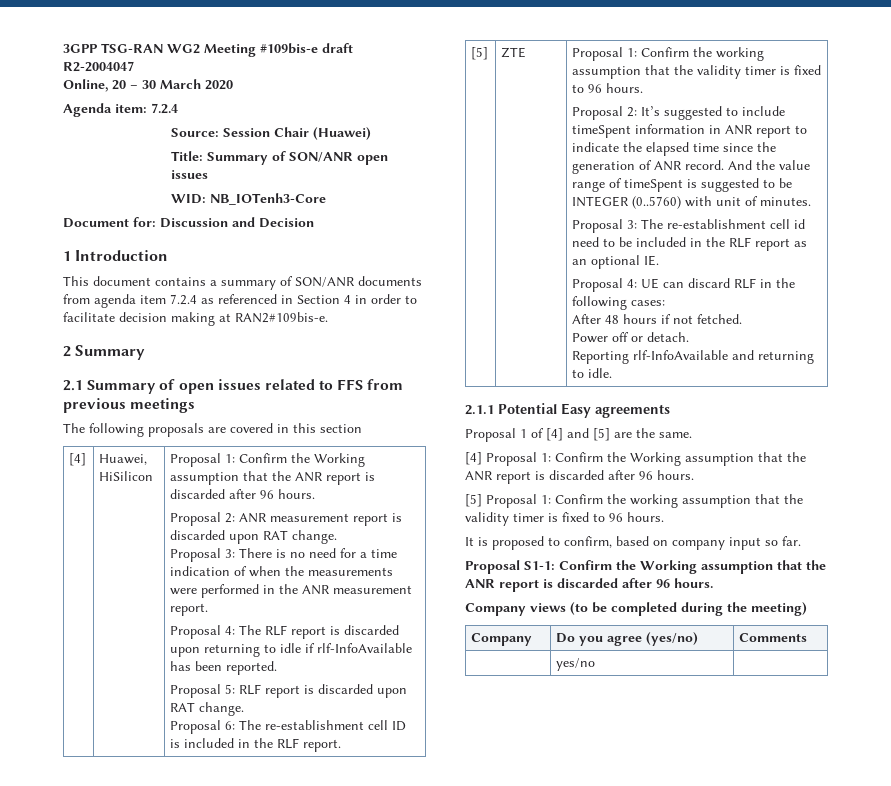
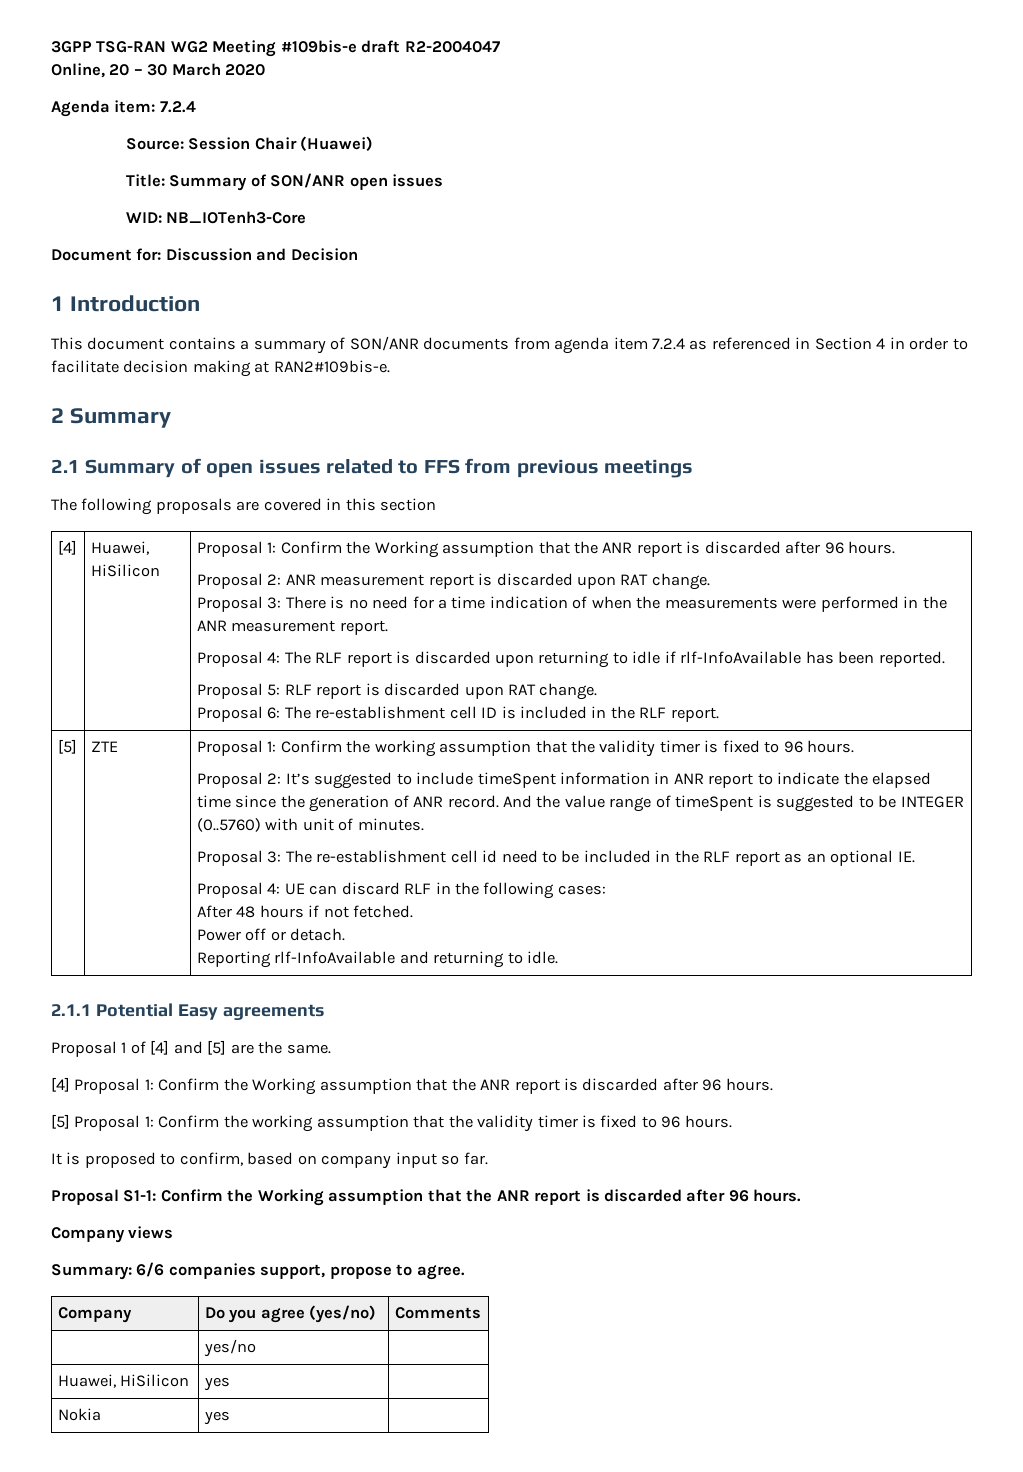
- Company views (to be completed during the meeting)
+ Company views
+ Summary: 6/6 companies support, propose to agree.
+ Huawei, HiSilicon | yes |
+ Nokia | yes |

